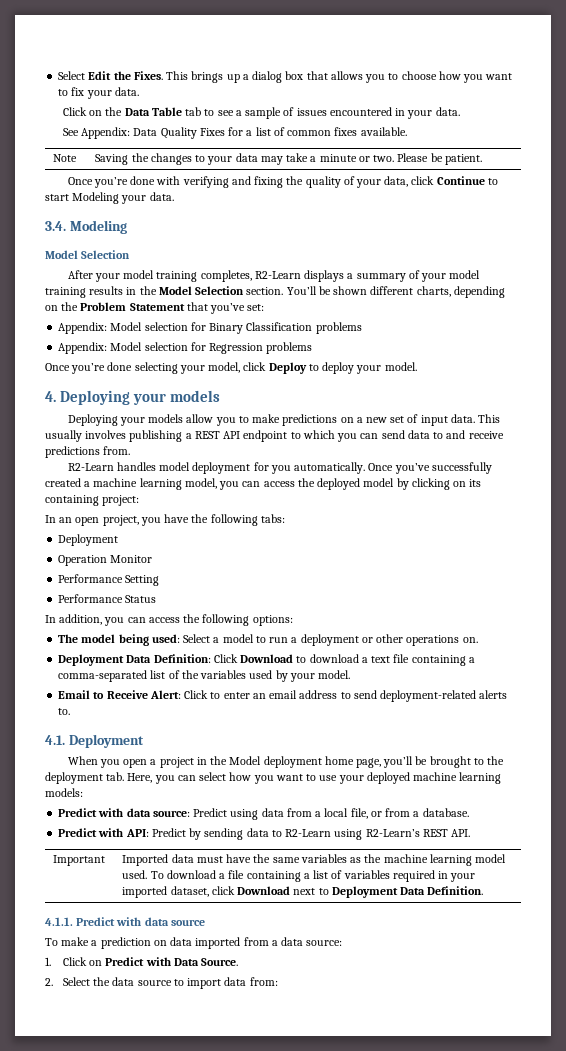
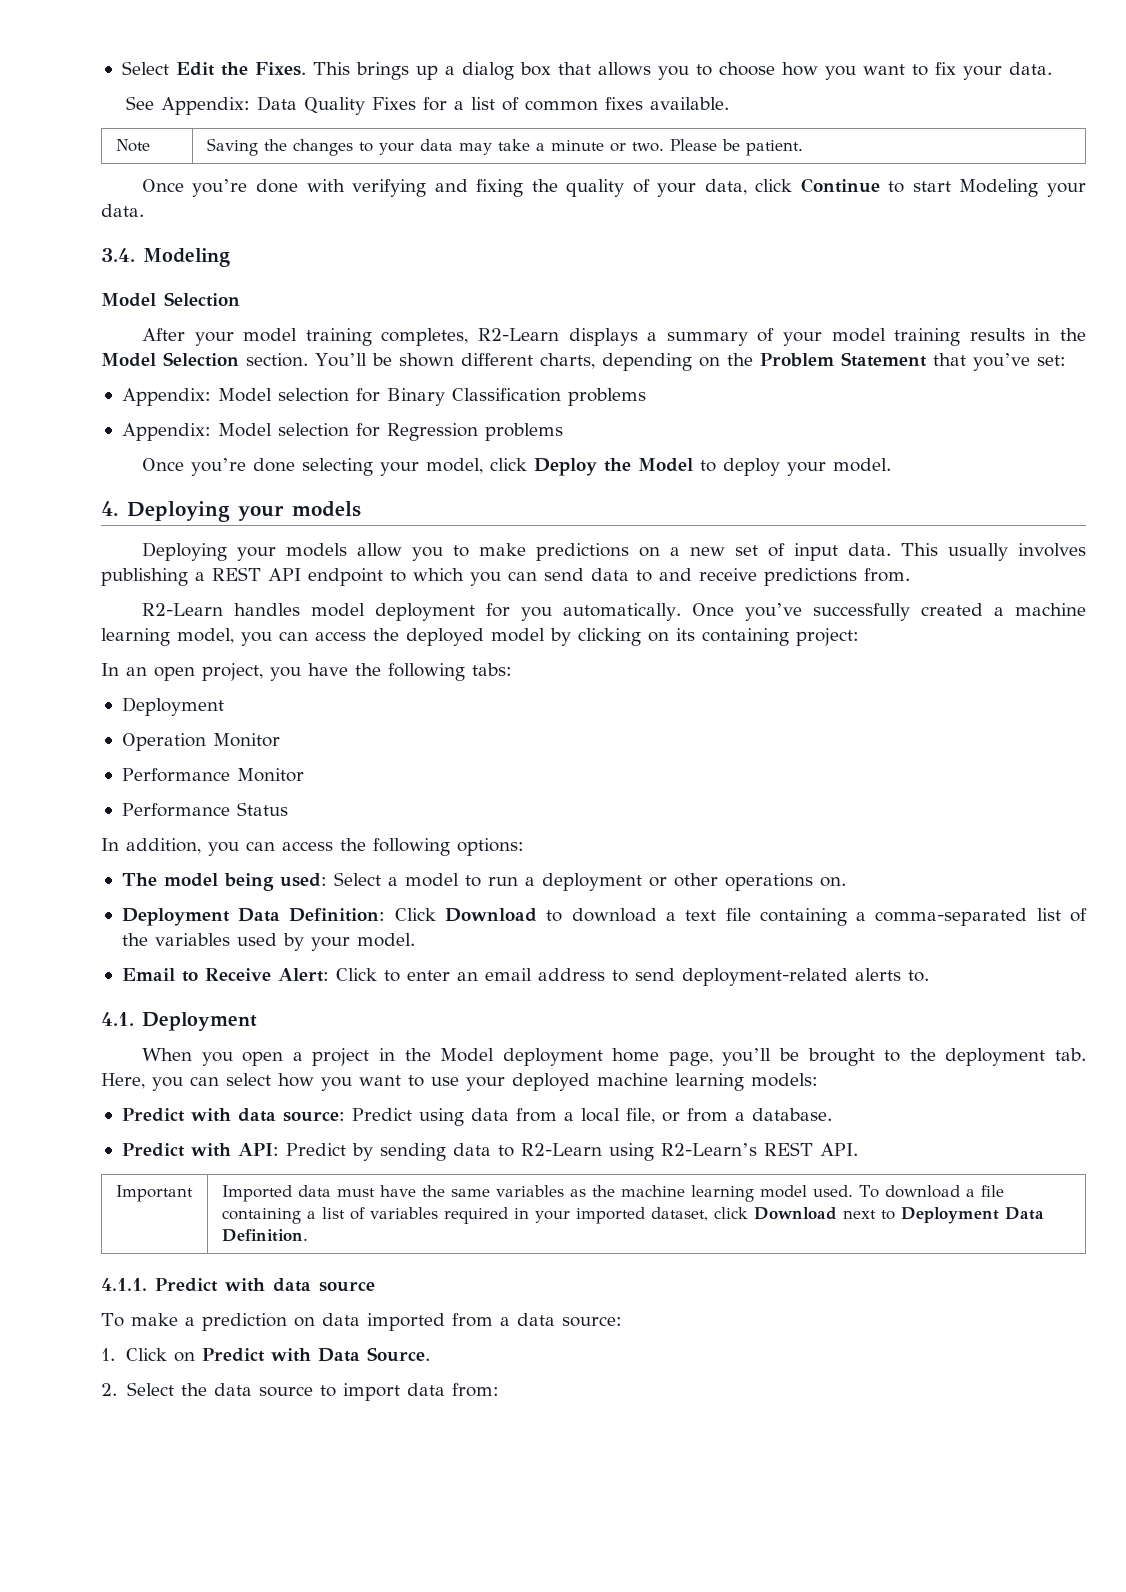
- Click on the Data Table tab to see a sample of issues encountered in your data.
- Once you’re done selecting your model, click Deploy to deploy your model.
+ Once you’re done selecting your model, click Deploy the Model to deploy your model.
- Performance Setting
+ Performance Monitor

